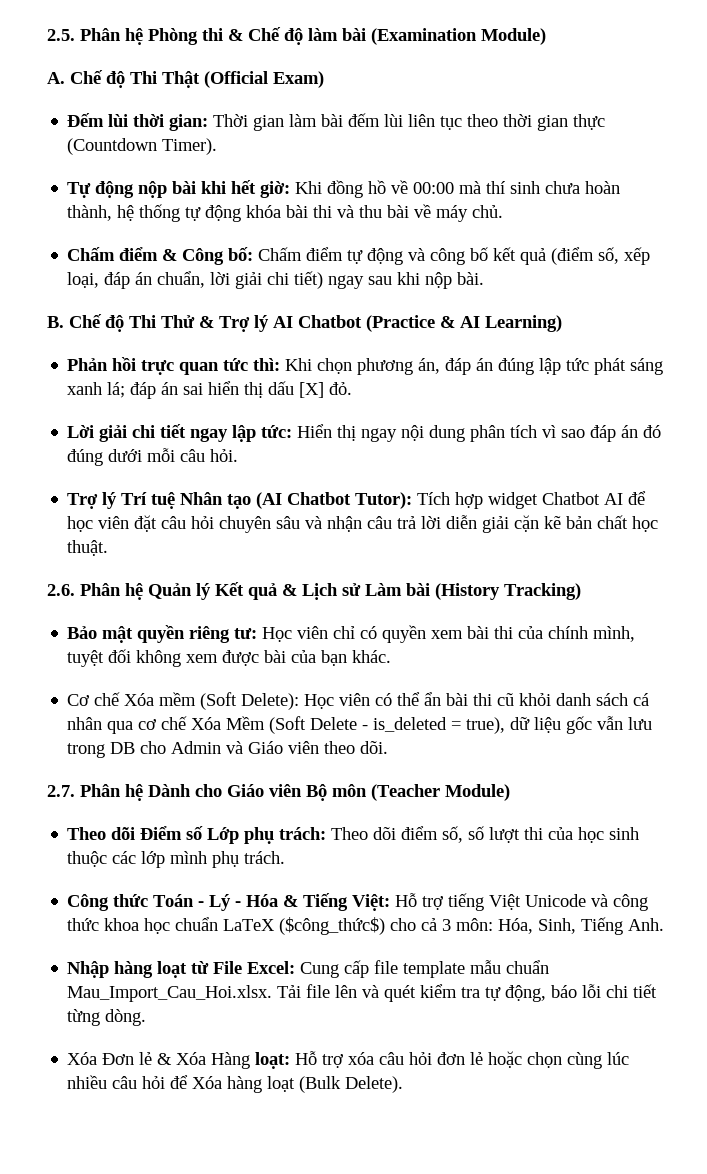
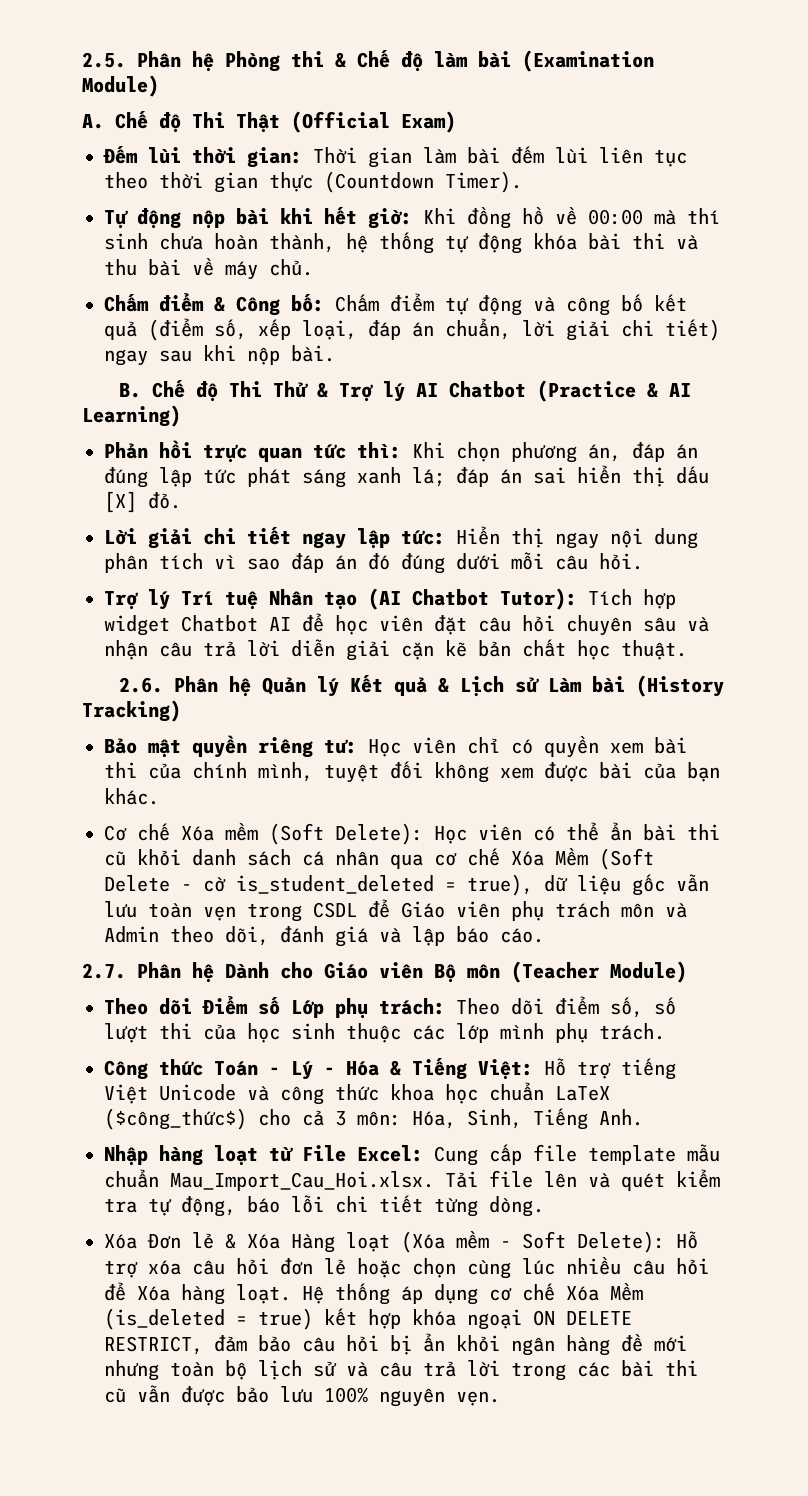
- Cơ chế Xóa mềm (Soft Delete): Học viên có thể ẩn bài thi cũ khỏi danh sách cá nhân qua cơ chế Xóa Mềm (Soft Delete - is_deleted = true), dữ liệu gốc vẫn lưu trong DB cho Admin và Giáo viên theo dõi.
+ Cơ chế Xóa mềm (Soft Delete): Học viên có thể ẩn bài thi cũ khỏi danh sách cá nhân qua cơ chế Xóa Mềm (Soft Delete - cờ is_student_deleted = true), dữ liệu gốc vẫn lưu toàn vẹn trong CSDL để Giáo viên phụ trách môn và Admin theo dõi, đánh giá và lập báo cáo.
- Xóa Đơn lẻ & Xóa Hàng loạt: Hỗ trợ xóa câu hỏi đơn lẻ hoặc chọn cùng lúc nhiều câu hỏi để Xóa hàng loạt (Bulk Delete).
+ Xóa Đơn lẻ & Xóa Hàng loạt (Xóa mềm - Soft Delete): Hỗ trợ xóa câu hỏi đơn lẻ hoặc chọn cùng lúc nhiều câu hỏi để Xóa hàng loạt. Hệ thống áp dụng cơ chế Xóa Mềm (is_deleted = true) kết hợp khóa ngoại ON DELETE RESTRICT, đảm bảo câu hỏi bị ẩn khỏi ngân hàng đề mới nhưng toàn bộ lịch sử và câu trả lời trong các bài thi cũ vẫn được bảo lưu 100% nguyên vẹn.

